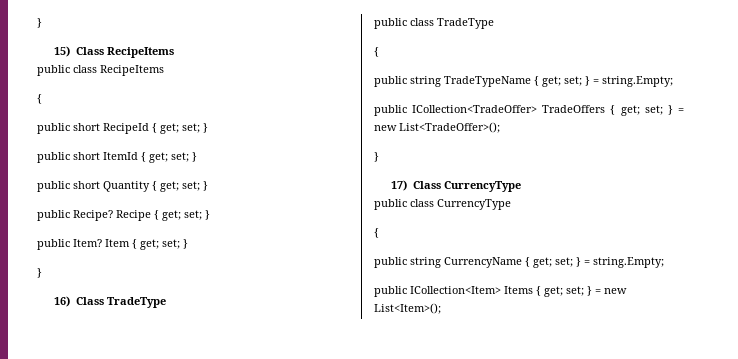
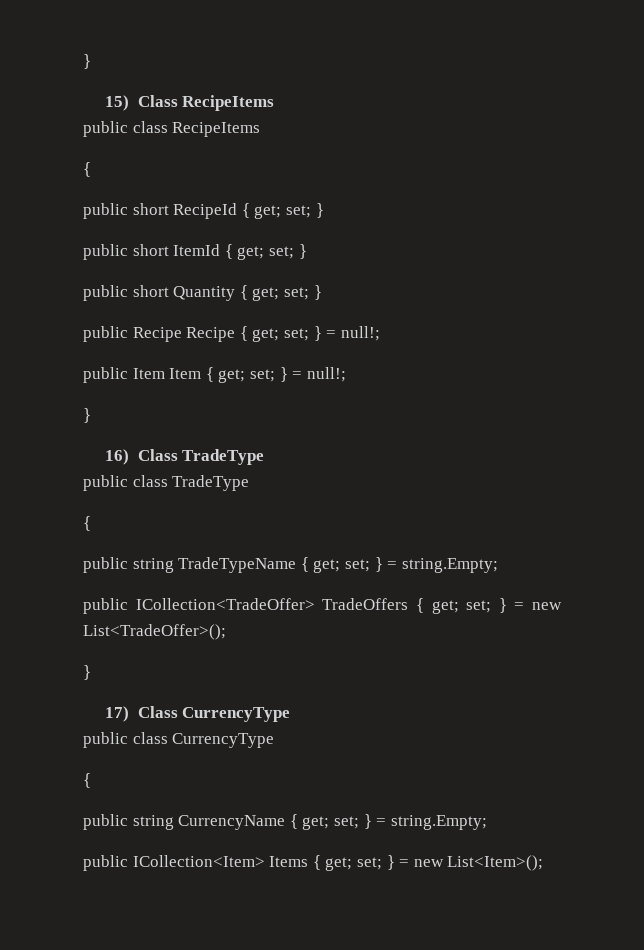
- public Recipe? Recipe { get; set; }
- public Item? Item { get; set; }
+ public Recipe Recipe { get; set; } = null!;
+ public Item Item { get; set; } = null!;

